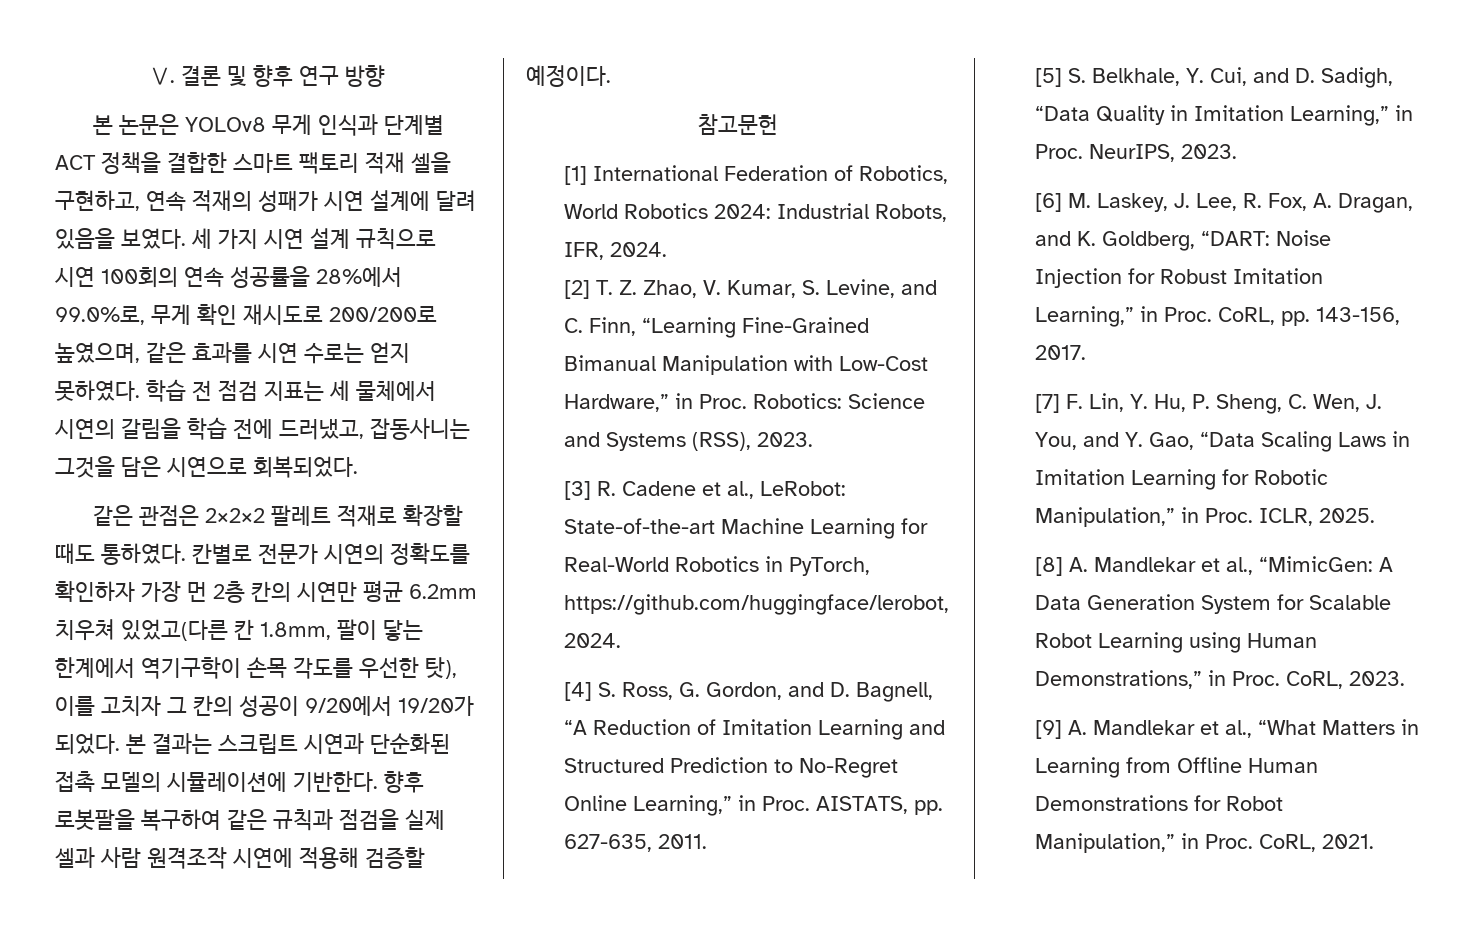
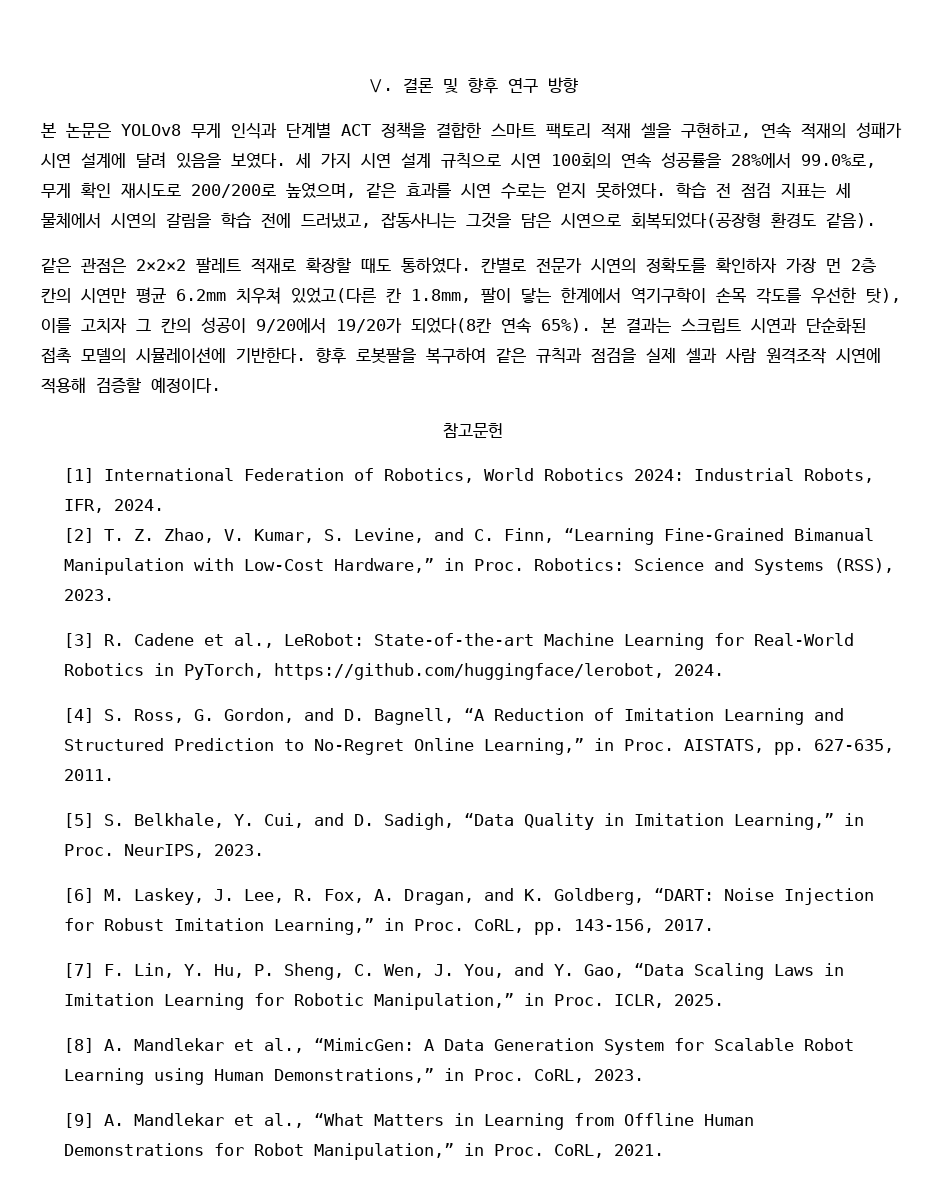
- 학습 전 점검 지표는 세 물체에서 시연의 갈림을 학습 전에 드러냈고, 잡동사니는 그것을 담은 시연으로 회복되었다.
+ 학습 전 점검 지표는 세 물체에서 시연의 갈림을 학습 전에 드러냈고, 잡동사니는 그것을 담은 시연으로 회복되었다(공장형 환경도 같음).
- 칸별로 전문가 시연의 정확도를 확인하자 가장 먼 2층 칸의 시연만 평균 6.2mm 치우쳐 있었고(다른 칸 1.8mm, 팔이 닿는 한계에서 역기구학이 손목 각도를 우선한 탓), 이를 고치자 그 칸의 성공이 9/20에서 19/20가 되었다.
+ 칸별로 전문가 시연의 정확도를 확인하자 가장 먼 2층 칸의 시연만 평균 6.2mm 치우쳐 있었고(다른 칸 1.8mm, 팔이 닿는 한계에서 역기구학이 손목 각도를 우선한 탓), 이를 고치자 그 칸의 성공이 9/20에서 19/20가 되었다(8칸 연속 65%).

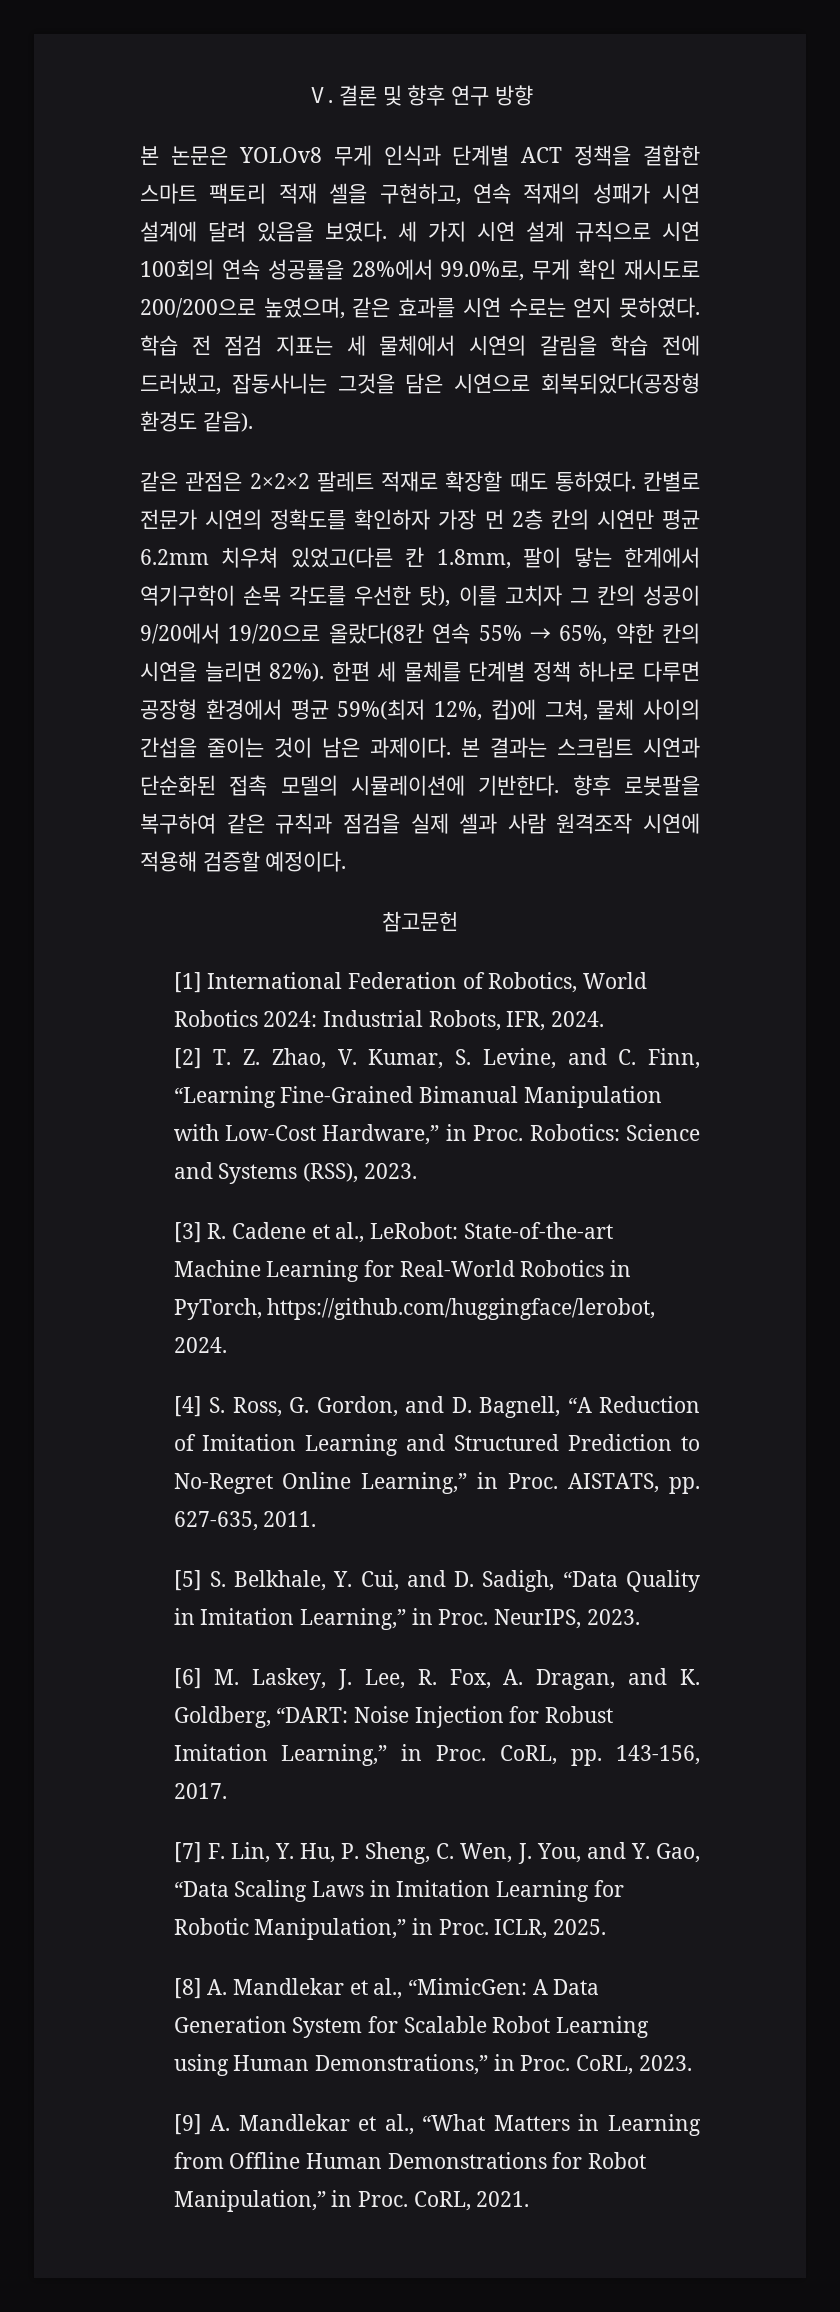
- 세 가지 시연 설계 규칙으로 시연 100회의 연속 성공률을 28%에서 99.0%로, 무게 확인 재시도로 200/200로 높였으며, 같은 효과를 시연 수로는 얻지 못하였다.
+ 세 가지 시연 설계 규칙으로 시연 100회의 연속 성공률을 28%에서 99.0%로, 무게 확인 재시도로 200/200으로 높였으며, 같은 효과를 시연 수로는 얻지 못하였다.
- 칸별로 전문가 시연의 정확도를 확인하자 가장 먼 2층 칸의 시연만 평균 6.2mm 치우쳐 있었고(다른 칸 1.8mm, 팔이 닿는 한계에서 역기구학이 손목 각도를 우선한 탓), 이를 고치자 그 칸의 성공이 9/20에서 19/20가 되었다(8칸 연속 65%).
+ 칸별로 전문가 시연의 정확도를 확인하자 가장 먼 2층 칸의 시연만 평균 6.2mm 치우쳐 있었고(다른 칸 1.8mm, 팔이 닿는 한계에서 역기구학이 손목 각도를 우선한 탓), 이를 고치자 그 칸의 성공이 9/20에서 19/20으로 올랐다(8칸 연속 55% → 65%, 약한 칸의 시연을 늘리면 82%). 한편 세 물체를 단계별 정책 하나로 다루면 공장형 환경에서 평균 59%(최저 12%, 컵)에 그쳐, 물체 사이의 간섭을 줄이는 것이 남은 과제이다.

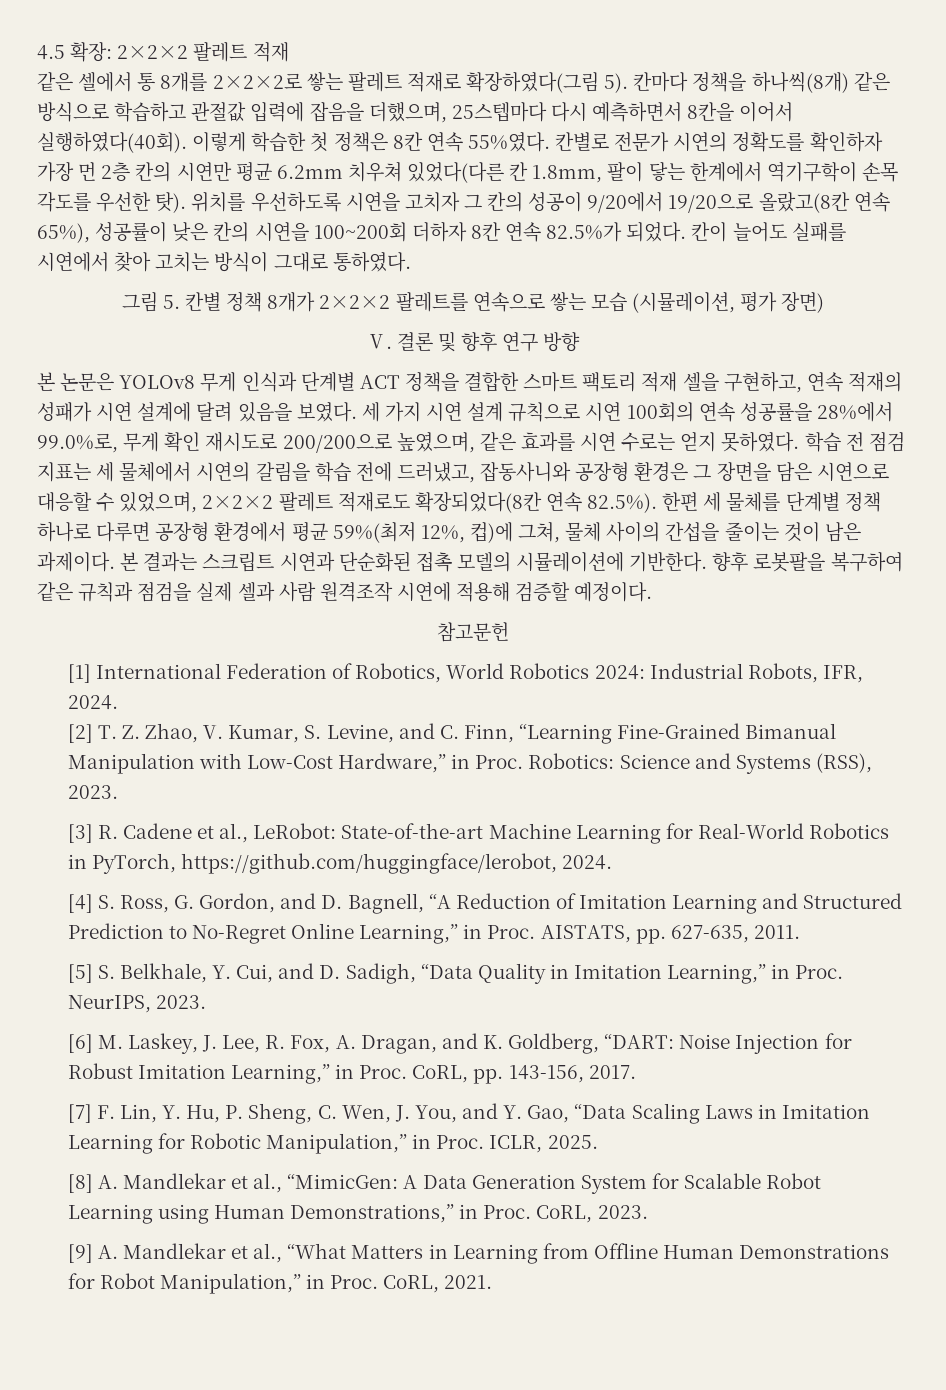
+ 4.5 확장: 2×2×2 팔레트 적재
+ 같은 셀에서 통 8개를 2×2×2로 쌓는 팔레트 적재로 확장하였다(그림 5). 칸마다 정책을 하나씩(8개) 같은 방식으로 학습하고 관절값 입력에 잡음을 더했으며, 25스텝마다 다시 예측하면서 8칸을 이어서 실행하였다(40회). 이렇게 학습한 첫 정책은 8칸 연속 55%였다. 칸별로 전문가 시연의 정확도를 확인하자 가장 먼 2층 칸의 시연만 평균 6.2mm 치우쳐 있었다(다른 칸 1.8mm, 팔이 닿는 한계에서 역기구학이 손목 각도를 우선한 탓). 위치를 우선하도록 시연을 고치자 그 칸의 성공이 9/20에서 19/20으로 올랐고(8칸 연속 65%), 성공률이 낮은 칸의 시연을 100~200회 더하자 8칸 연속 82.5%가 되었다. 칸이 늘어도 실패를 시연에서 찾아 고치는 방식이 그대로 통하였다.
+ 그림 5. 칸별 정책 8개가 2×2×2 팔레트를 연속으로 쌓는 모습 (시뮬레이션, 평가 장면)
- 학습 전 점검 지표는 세 물체에서 시연의 갈림을 학습 전에 드러냈고, 잡동사니는 그것을 담은 시연으로 회복되었다(공장형 환경도 같음).
- 같은 관점은 2×2×2 팔레트 적재로 확장할 때도 통하였다. 칸별로 전문가 시연의 정확도를 확인하자 가장 먼 2층 칸의 시연만 평균 6.2mm 치우쳐 있었고(다른 칸 1.8mm, 팔이 닿는 한계에서 역기구학이 손목 각도를 우선한 탓), 이를 고치자 그 칸의 성공이 9/20에서 19/20으로 올랐다(8칸 연속 55% → 65%, 약한 칸의 시연을 늘리면 82%). 한편 세 물체를 단계별 정책 하나로 다루면 공장형 환경에서 평균 59%(최저 12%, 컵)에 그쳐, 물체 사이의 간섭을 줄이는 것이 남은 과제이다.
+ 학습 전 점검 지표는 세 물체에서 시연의 갈림을 학습 전에 드러냈고, 잡동사니와 공장형 환경은 그 장면을 담은 시연으로 대응할 수 있었으며, 2×2×2 팔레트 적재로도 확장되었다(8칸 연속 82.5%). 한편 세 물체를 단계별 정책 하나로 다루면 공장형 환경에서 평균 59%(최저 12%, 컵)에 그쳐, 물체 사이의 간섭을 줄이는 것이 남은 과제이다.

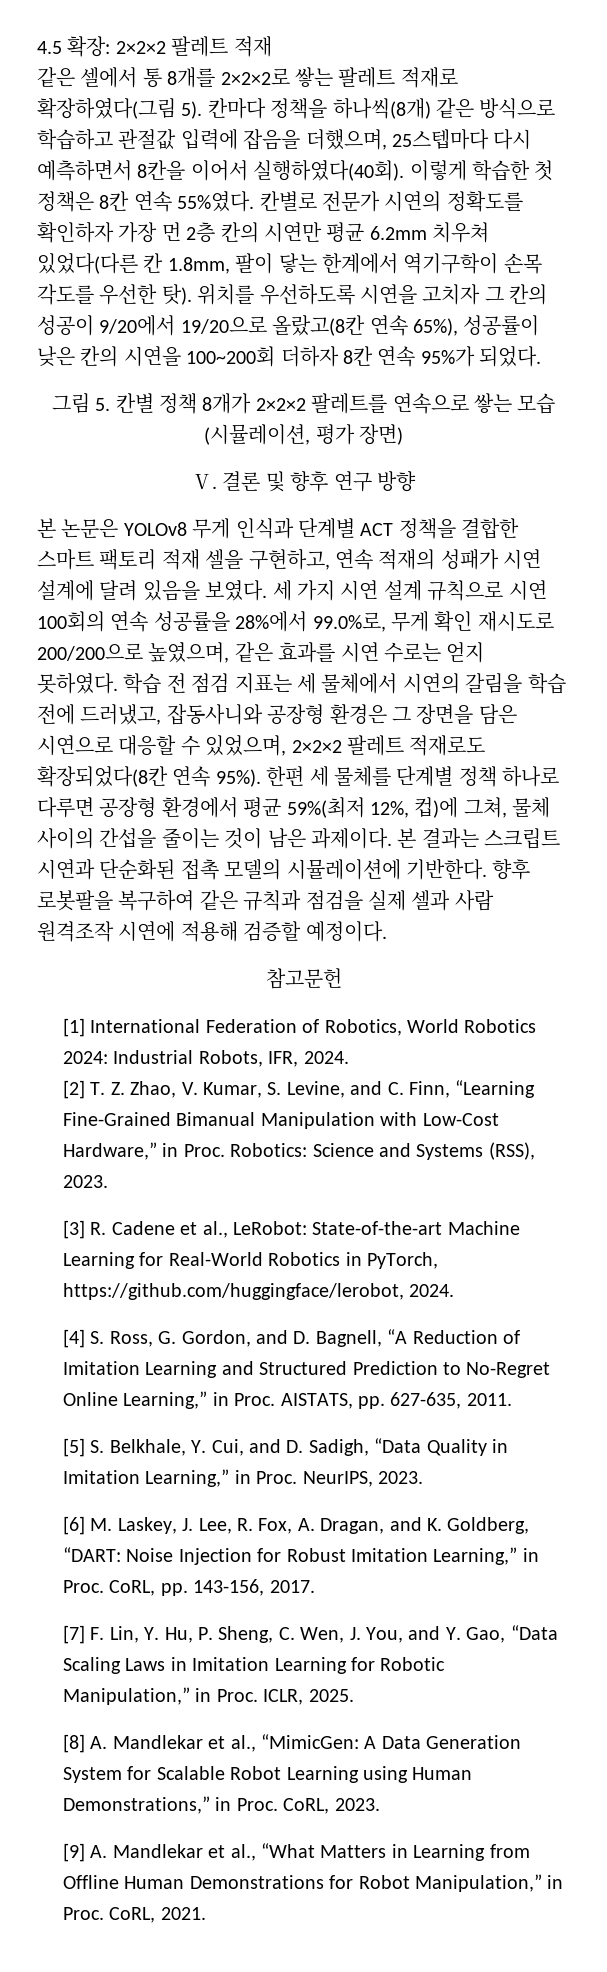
- 위치를 우선하도록 시연을 고치자 그 칸의 성공이 9/20에서 19/20으로 올랐고(8칸 연속 65%), 성공률이 낮은 칸의 시연을 100~200회 더하자 8칸 연속 82.5%가 되었다. 칸이 늘어도 실패를 시연에서 찾아 고치는 방식이 그대로 통하였다.
+ 위치를 우선하도록 시연을 고치자 그 칸의 성공이 9/20에서 19/20으로 올랐고(8칸 연속 65%), 성공률이 낮은 칸의 시연을 100~200회 더하자 8칸 연속 95%가 되었다.
- 학습 전 점검 지표는 세 물체에서 시연의 갈림을 학습 전에 드러냈고, 잡동사니와 공장형 환경은 그 장면을 담은 시연으로 대응할 수 있었으며, 2×2×2 팔레트 적재로도 확장되었다(8칸 연속 82.5%). 한편 세 물체를 단계별 정책 하나로 다루면 공장형 환경에서 평균 59%(최저 12%, 컵)에 그쳐, 물체 사이의 간섭을 줄이는 것이 남은 과제이다.
+ 학습 전 점검 지표는 세 물체에서 시연의 갈림을 학습 전에 드러냈고, 잡동사니와 공장형 환경은 그 장면을 담은 시연으로 대응할 수 있었으며, 2×2×2 팔레트 적재로도 확장되었다(8칸 연속 95%). 한편 세 물체를 단계별 정책 하나로 다루면 공장형 환경에서 평균 59%(최저 12%, 컵)에 그쳐, 물체 사이의 간섭을 줄이는 것이 남은 과제이다.

